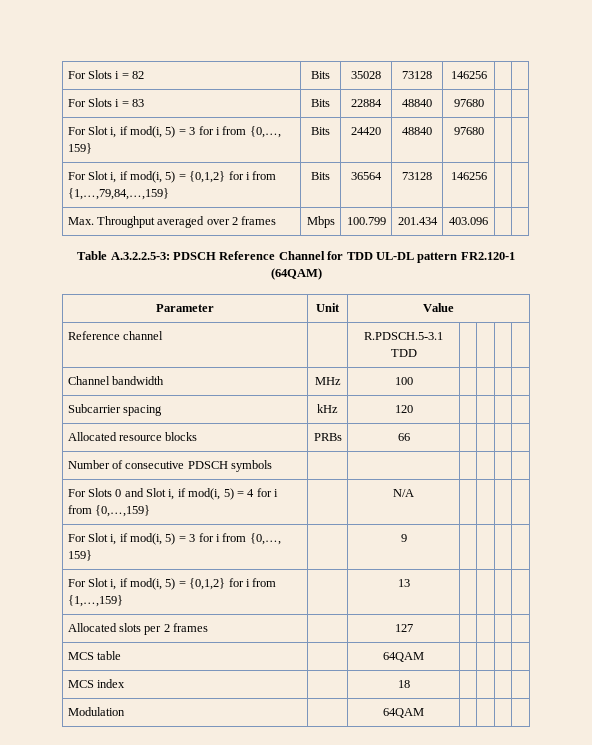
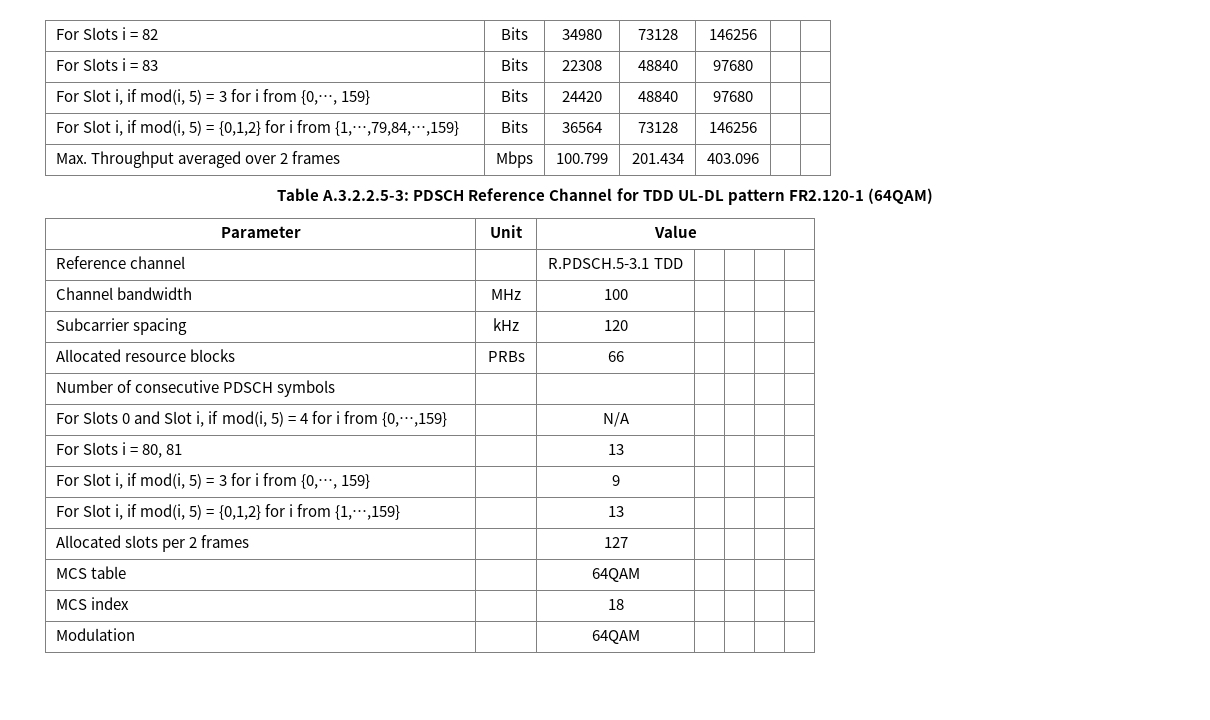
- For Slots i = 82 | Bits | 35028 | 73128 | 146256 | |
+ For Slots i = 82 | Bits | 34980 | 73128 | 146256 | |
- For Slots i = 83 | Bits | 22884 | 48840 | 97680 | |
+ For Slots i = 83 | Bits | 22308 | 48840 | 97680 | |
+ For Slots i = 80, 81 | | 13 | | | |

